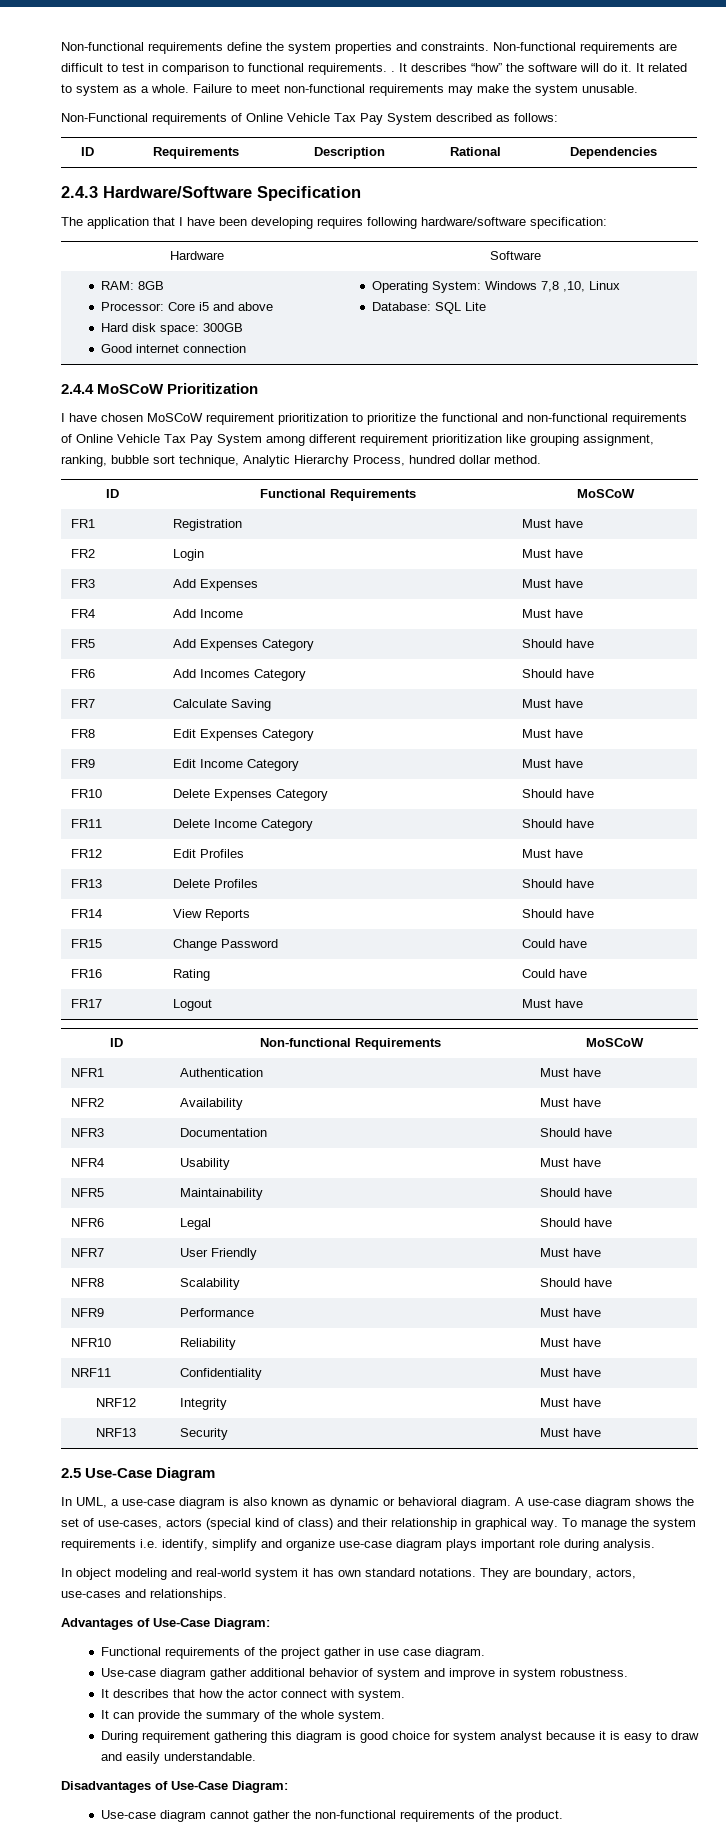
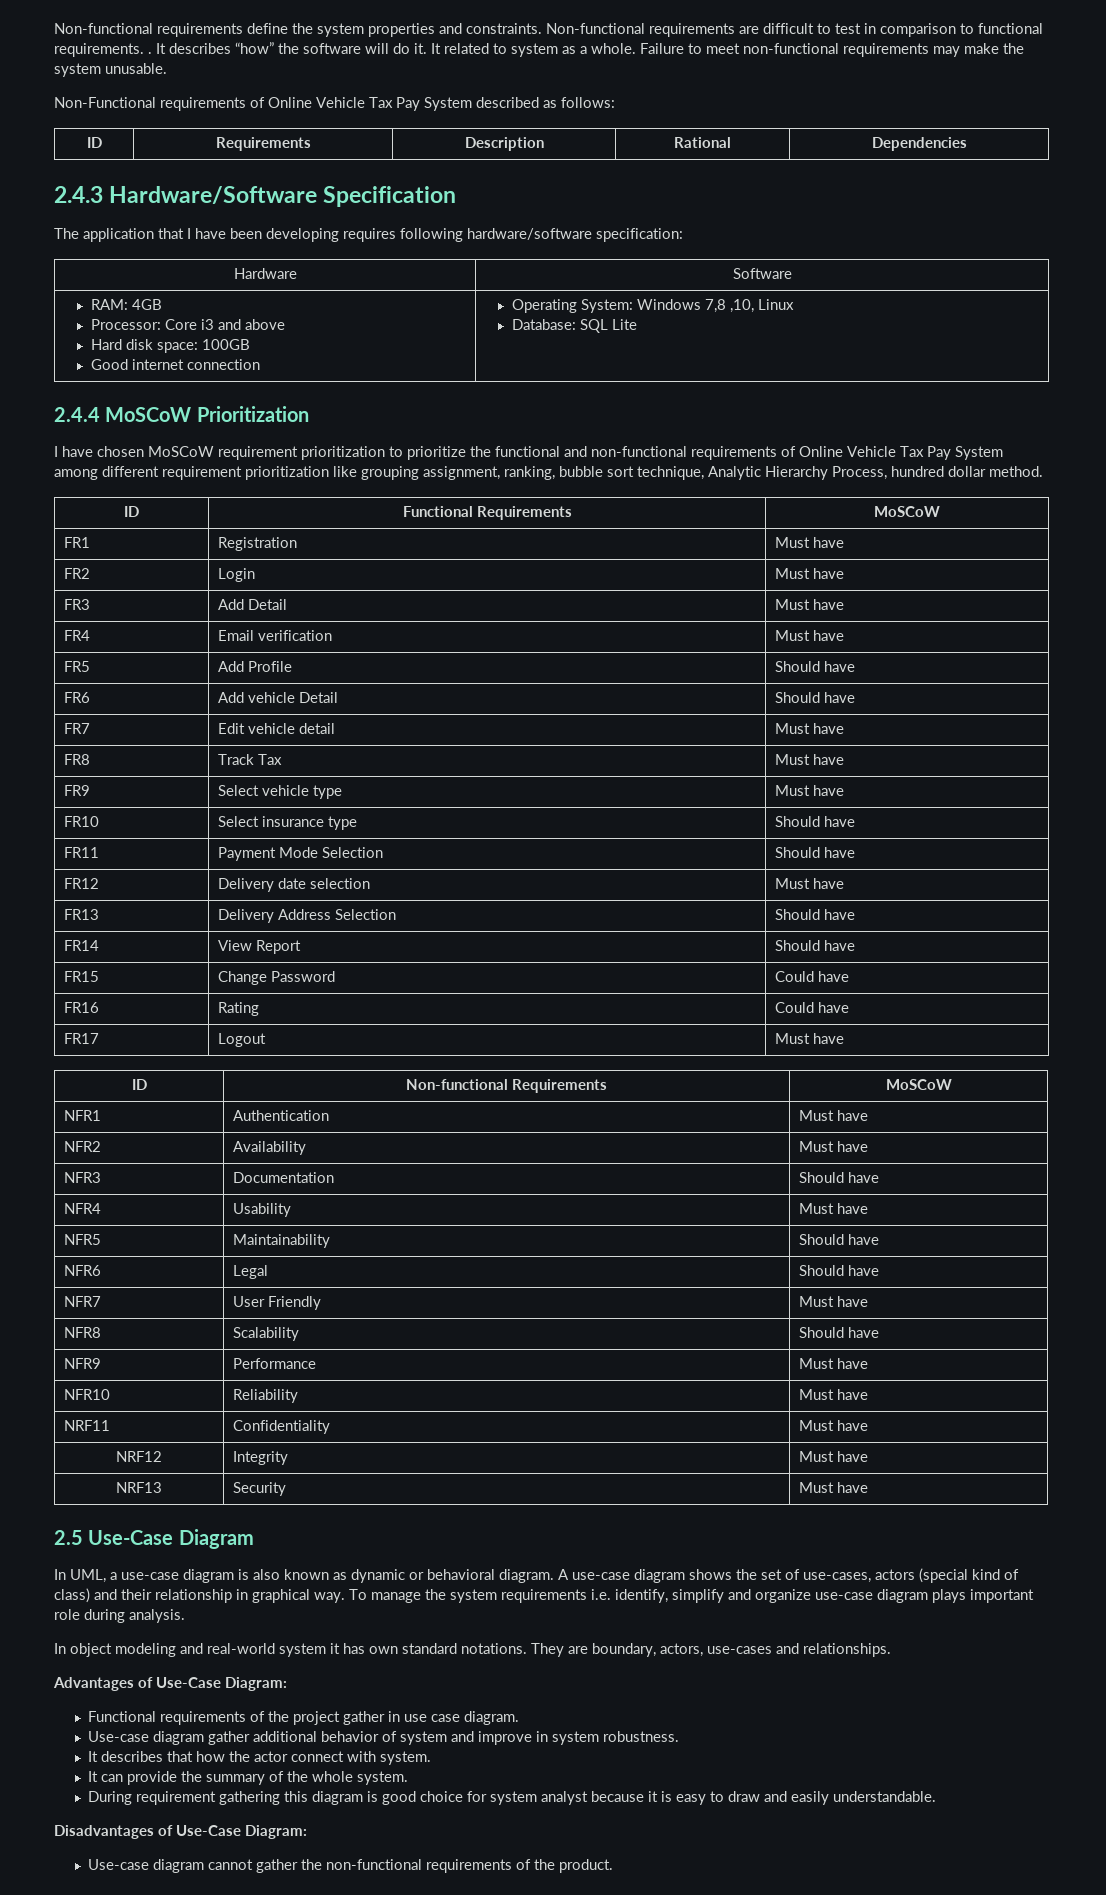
- RAM: 8GB
- Processor: Core i5 and above
- Hard disk space: 300GB
+ RAM: 4GB
+ Processor: Core i3 and above
+ Hard disk space: 100GB
- FR3 | Add Expenses | Must have
+ FR3 | Add Detail | Must have
- FR4 | Add Income | Must have
+ FR4 | Email verification | Must have
- FR5 | Add Expenses Category | Should have
+ FR5 | Add Profile | Should have
- FR6 | Add Incomes Category | Should have
+ FR6 | Add vehicle Detail | Should have
- FR7 | Calculate Saving | Must have
+ FR7 | Edit vehicle detail | Must have
- FR8 | Edit Expenses Category | Must have
+ FR8 | Track Tax | Must have
- FR9 | Edit Income Category | Must have
+ FR9 | Select vehicle type | Must have
- FR10 | Delete Expenses Category | Should have
+ FR10 | Select insurance type | Should have
- FR11 | Delete Income Category | Should have
+ FR11 | Payment Mode Selection | Should have
- FR12 | Edit Profiles | Must have
+ FR12 | Delivery date selection | Must have
- FR13 | Delete Profiles | Should have
+ FR13 | Delivery Address Selection | Should have
- FR14 | View Reports | Should have
+ FR14 | View Report | Should have

